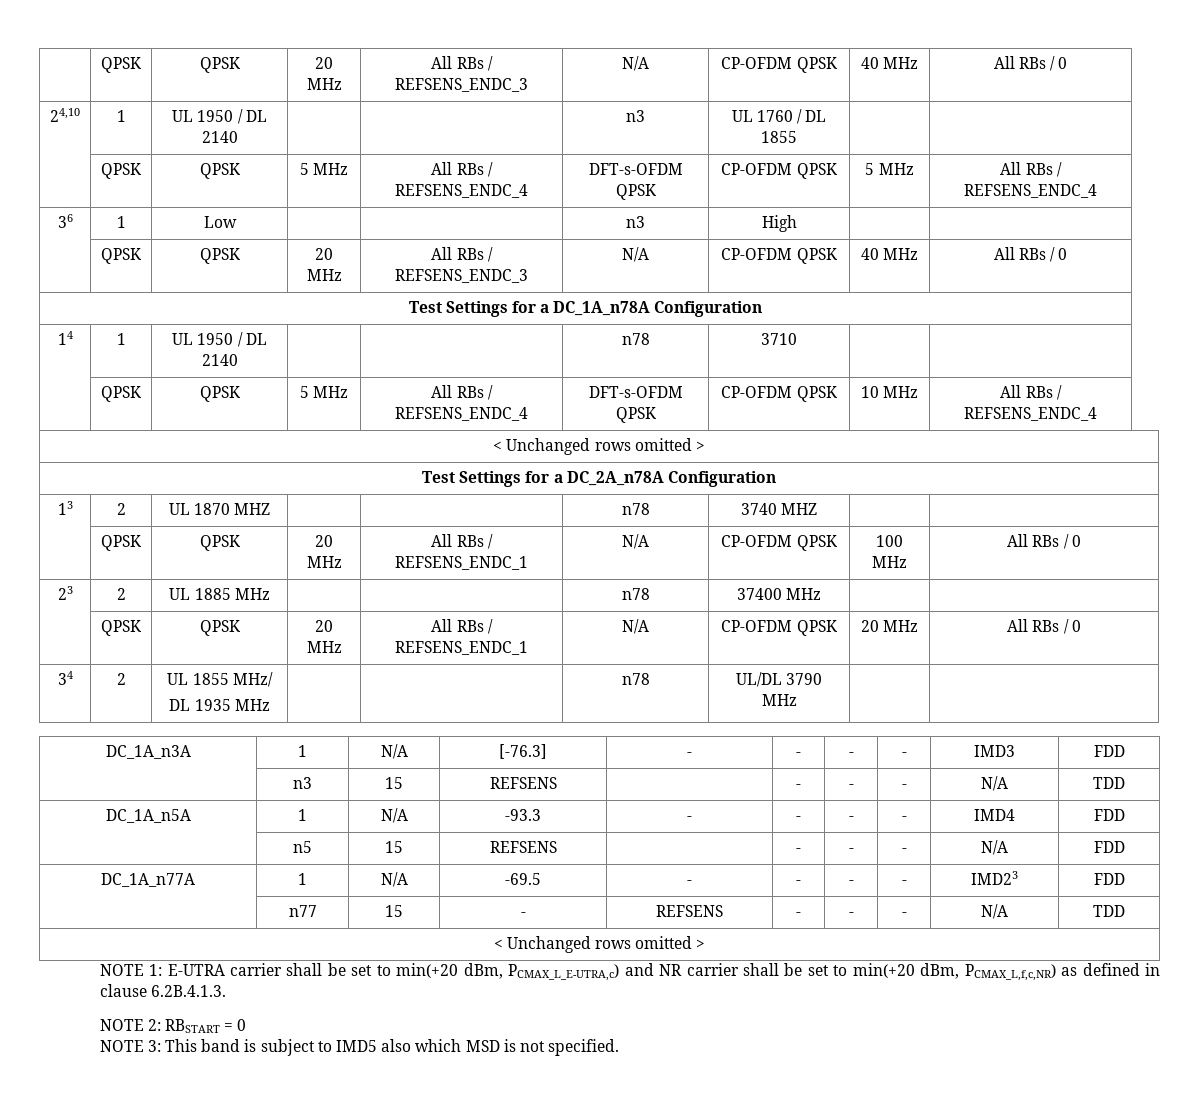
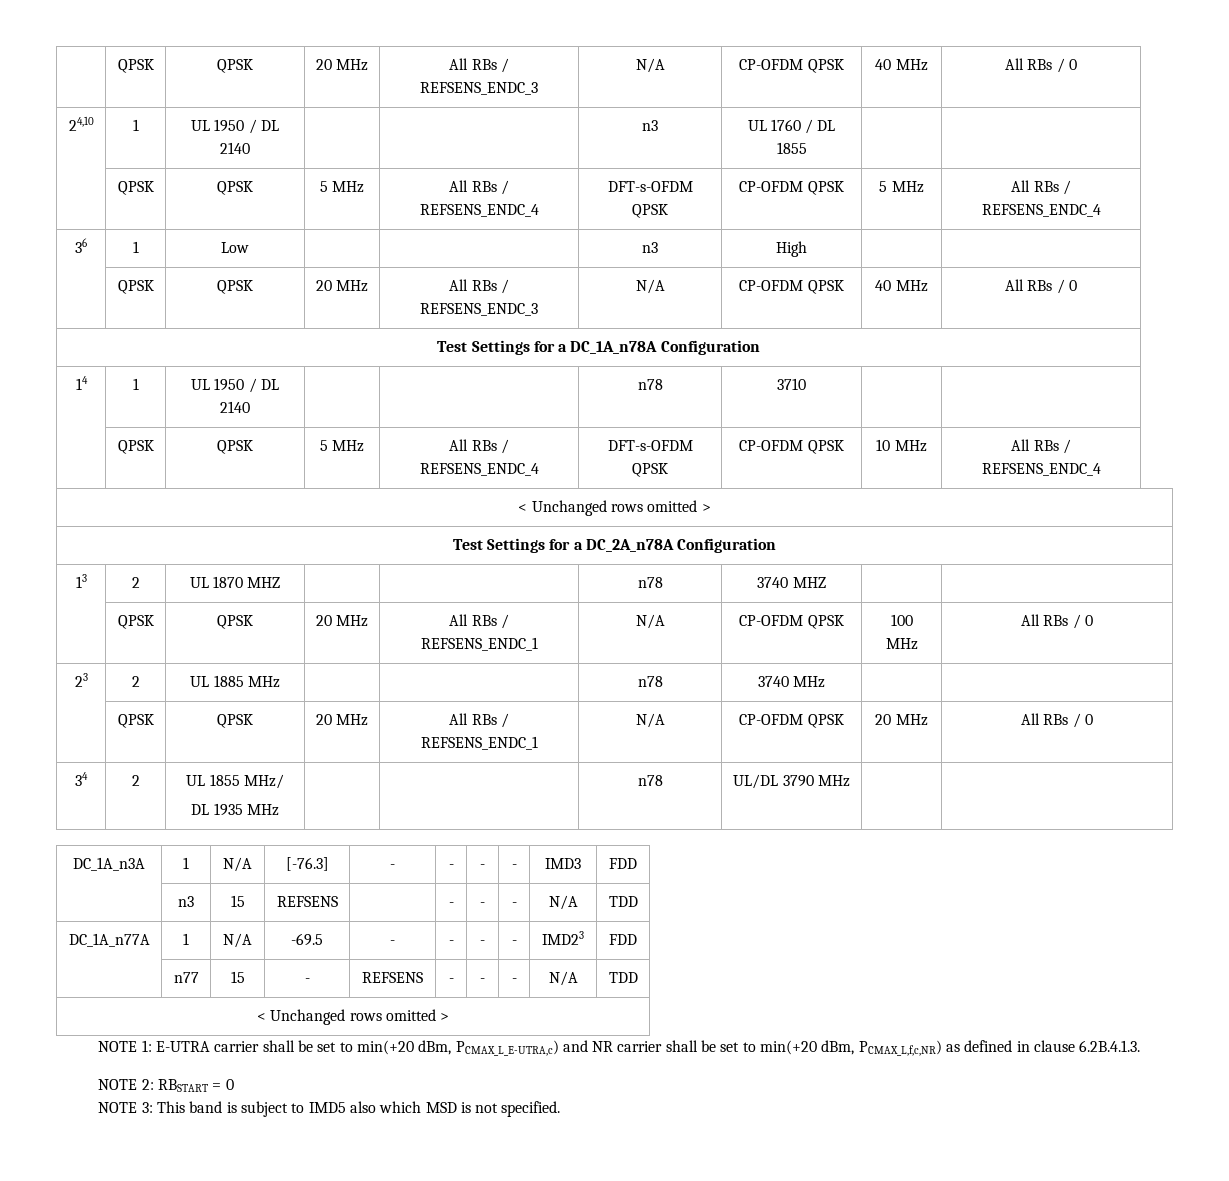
- 23 | 2 | UL 1885 MHz | | | n78 | 37400 MHz | |
+ 23 | 2 | UL 1885 MHz | | | n78 | 3740 MHz | |
- DC_1A_n5A | 1 | N/A | -93.3 | - | - | - | - | IMD4 | FDD
- | n5 | 15 | REFSENS | | - | - | - | N/A | FDD

